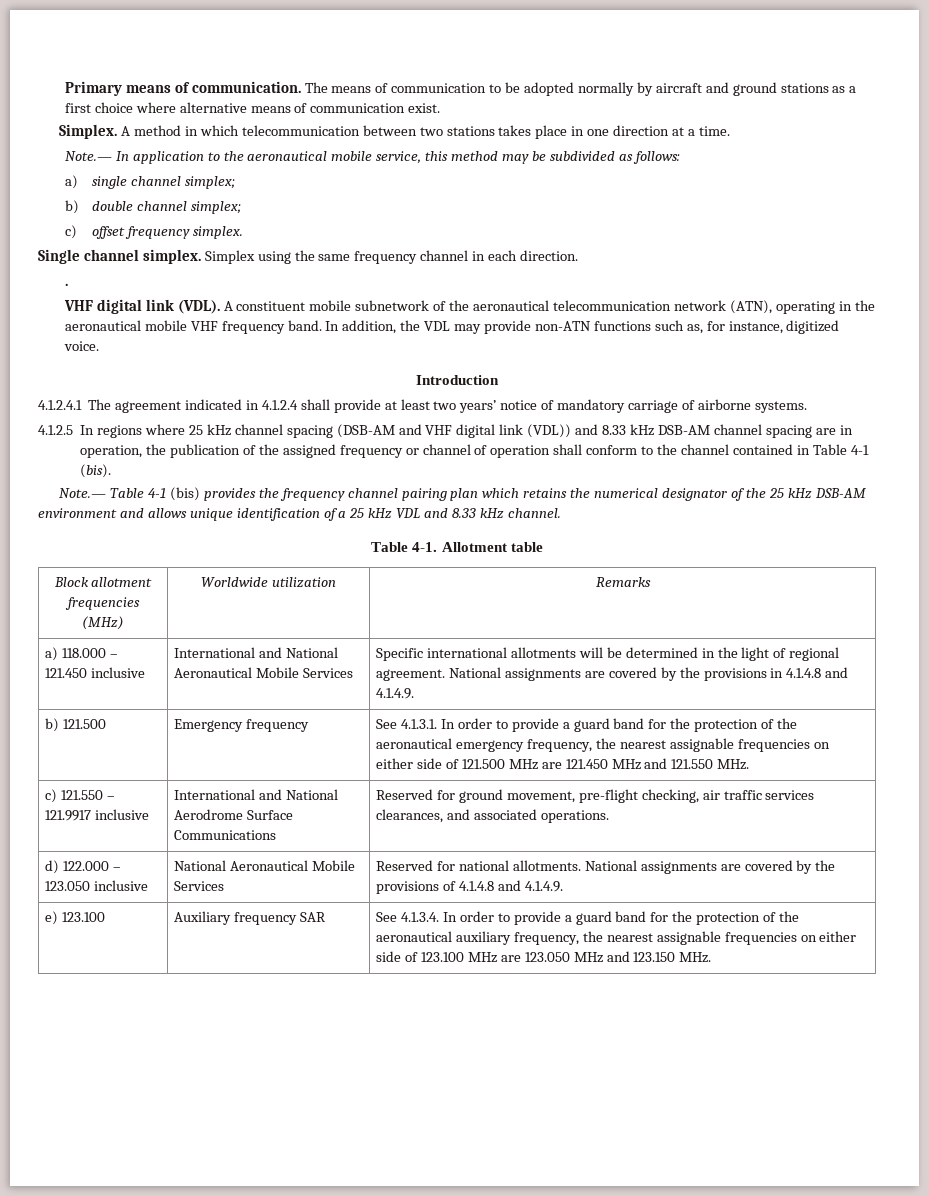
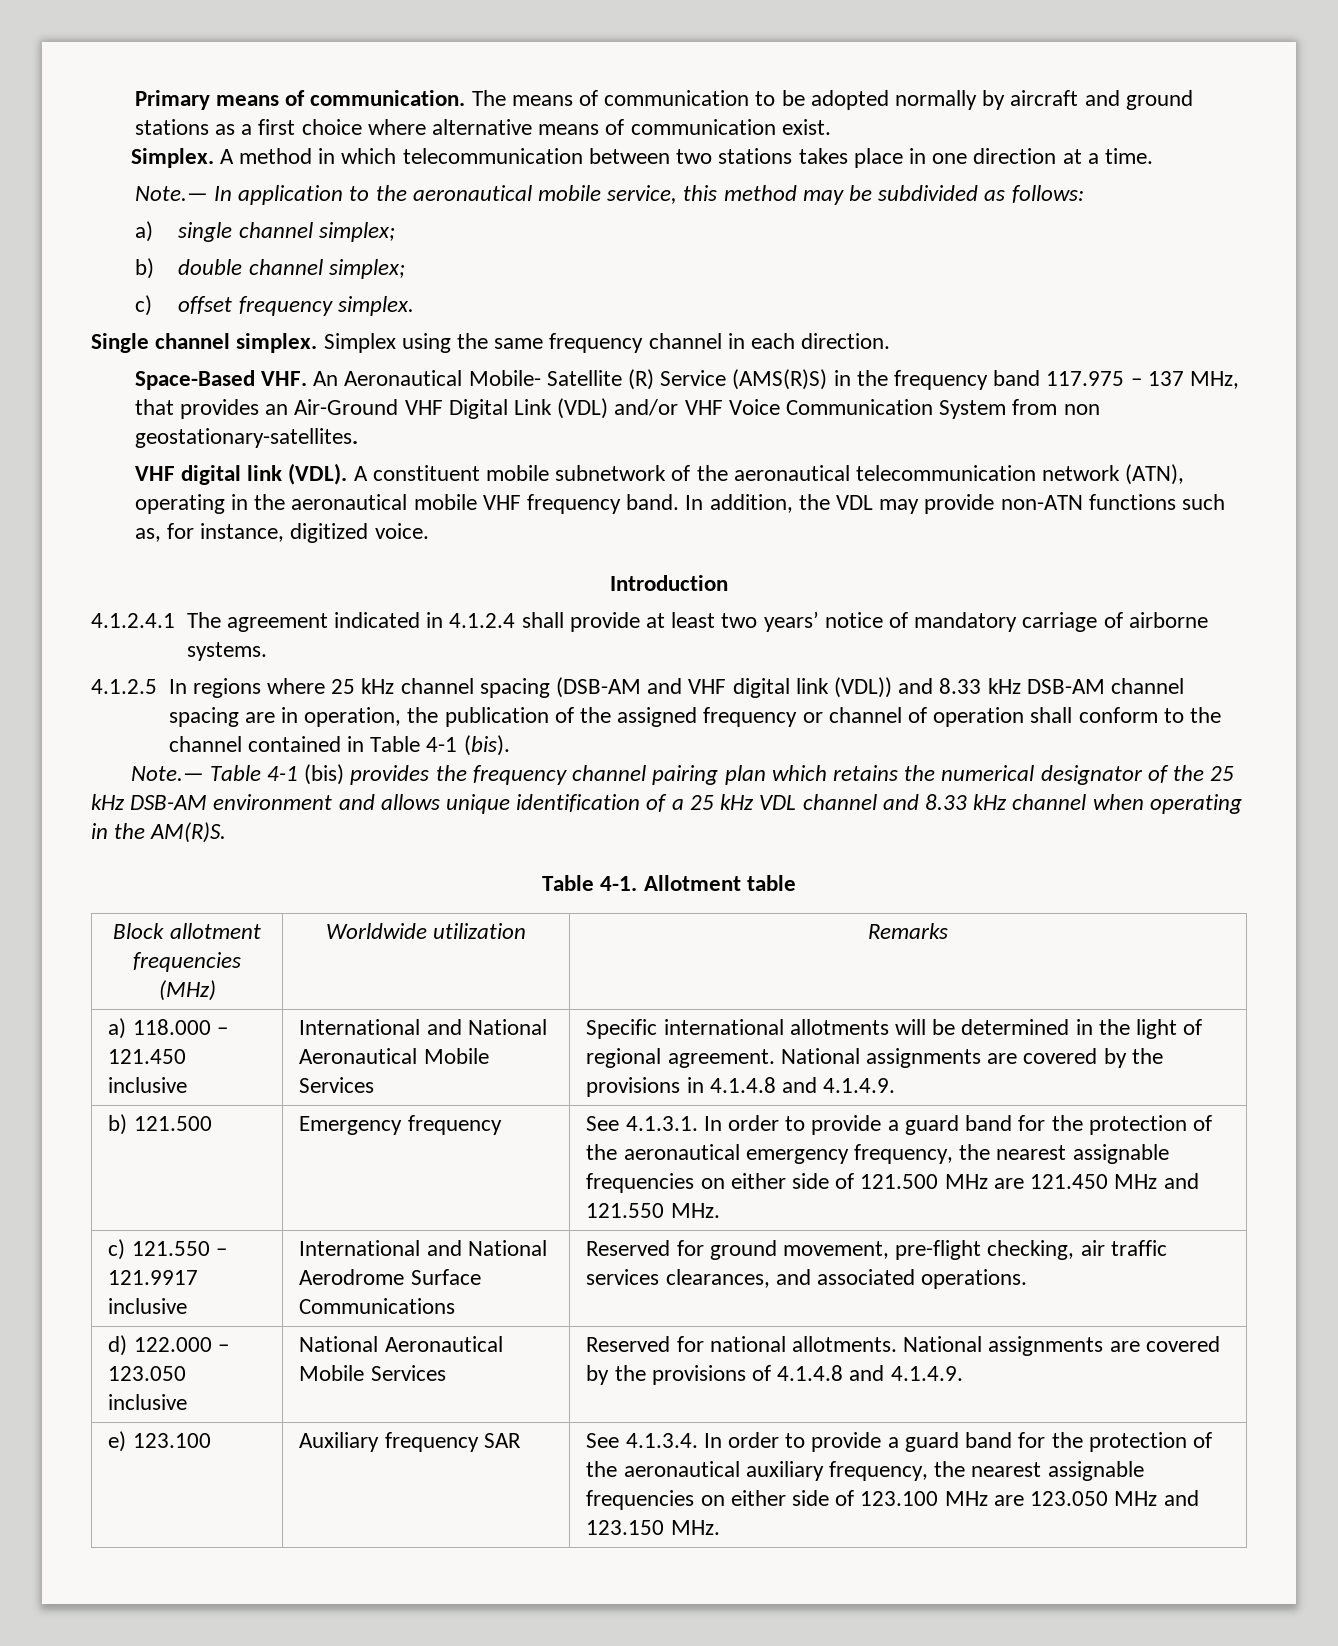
- .
+ Space-Based VHF. An Aeronautical Mobile- Satellite (R) Service (AMS(R)S) in the frequency band 117.975 – 137 MHz, that provides an Air-Ground VHF Digital Link (VDL) and/or VHF Voice Communication System from non geostationary-satellites.
- Note.— Table 4-1 (bis) provides the frequency channel pairing plan which retains the numerical designator of the 25 kHz DSB-AM environment and allows unique identification of a 25 kHz VDL and 8.33 kHz channel.
+ Note.— Table 4-1 (bis) provides the frequency channel pairing plan which retains the numerical designator of the 25 kHz DSB-AM environment and allows unique identification of a 25 kHz VDL channel and 8.33 kHz channel when operating in the AM(R)S.

